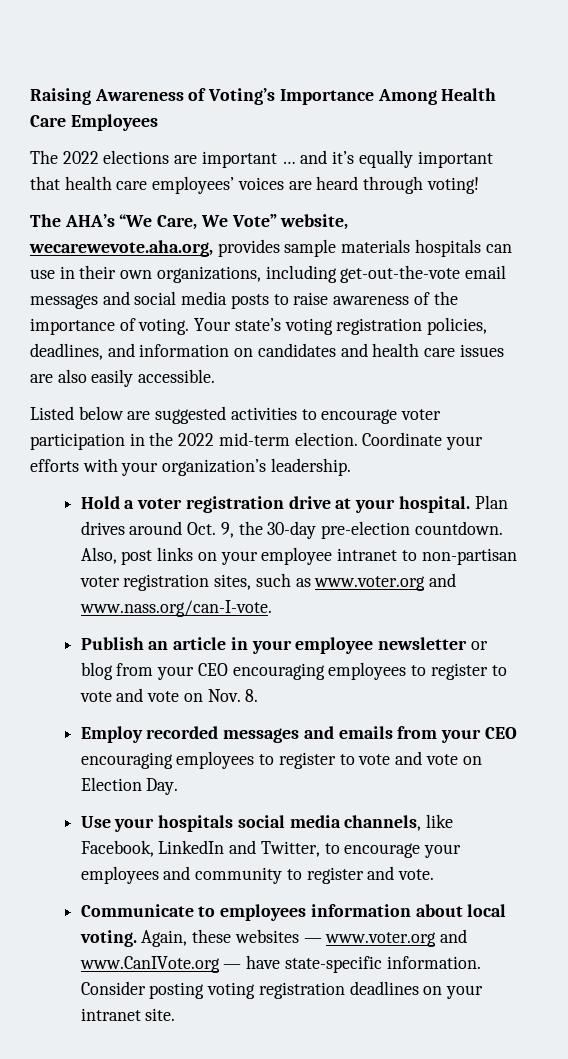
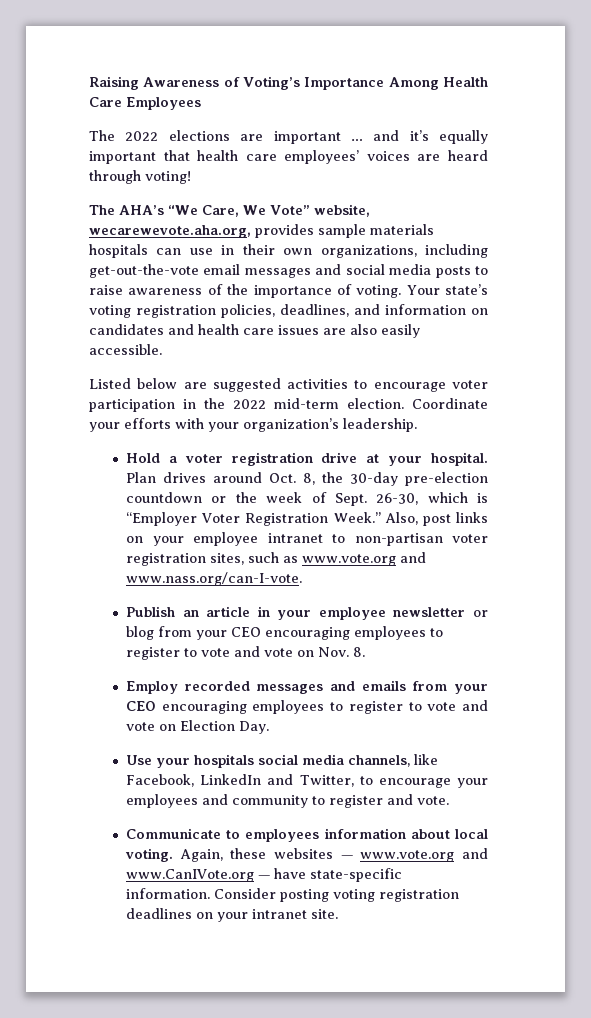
- Plan drives around Oct. 9, the 30-day pre-election countdown.
+ Plan drives around Oct. 8, the 30-day pre-election countdown or the week of Sept. 26-30, which is “Employer Voter Registration Week.”
- Also, post links on your employee intranet to non-partisan voter registration sites, such as www.voter.org and www.nass.org/can-I-vote.
+ Also, post links on your employee intranet to non-partisan voter registration sites, such as www.vote.org and www.nass.org/can-I-vote.
- Again, these websites — www.voter.org and www.CanIVote.org — have state-specific information.
+ Again, these websites — www.vote.org and www.CanIVote.org — have state-specific information.

